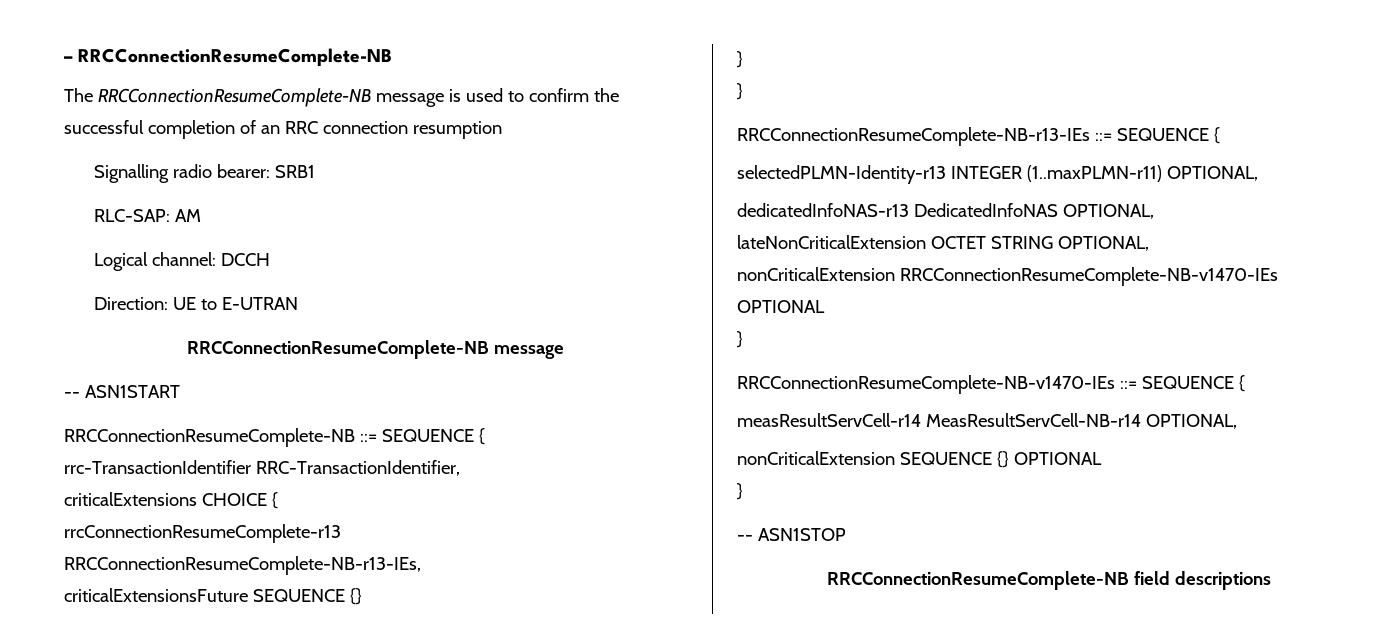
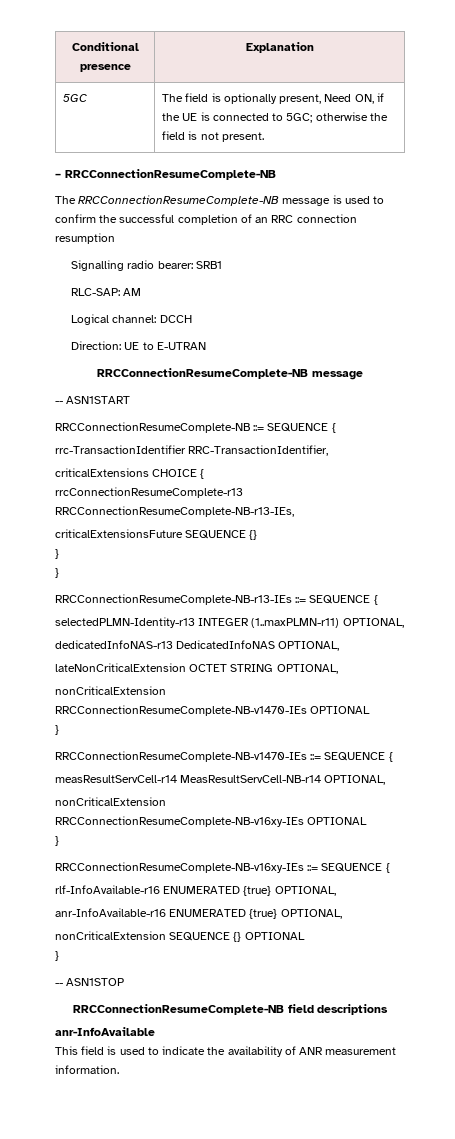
+ Conditional presence | Explanation
+ 5GC | The field is optionally present, Need ON, if the UE is connected to 5GC; otherwise the field is not present.
+ nonCriticalExtension RRCConnectionResumeComplete-NB-v16xy-IEs OPTIONAL
+ }
+ RRCConnectionResumeComplete-NB-v16xy-IEs ::= SEQUENCE {
+ rlf-InfoAvailable-r16 ENUMERATED {true} OPTIONAL,
+ anr-InfoAvailable-r16 ENUMERATED {true} OPTIONAL,
+ anr-InfoAvailable
+ This field is used to indicate the availability of ANR measurement information.

